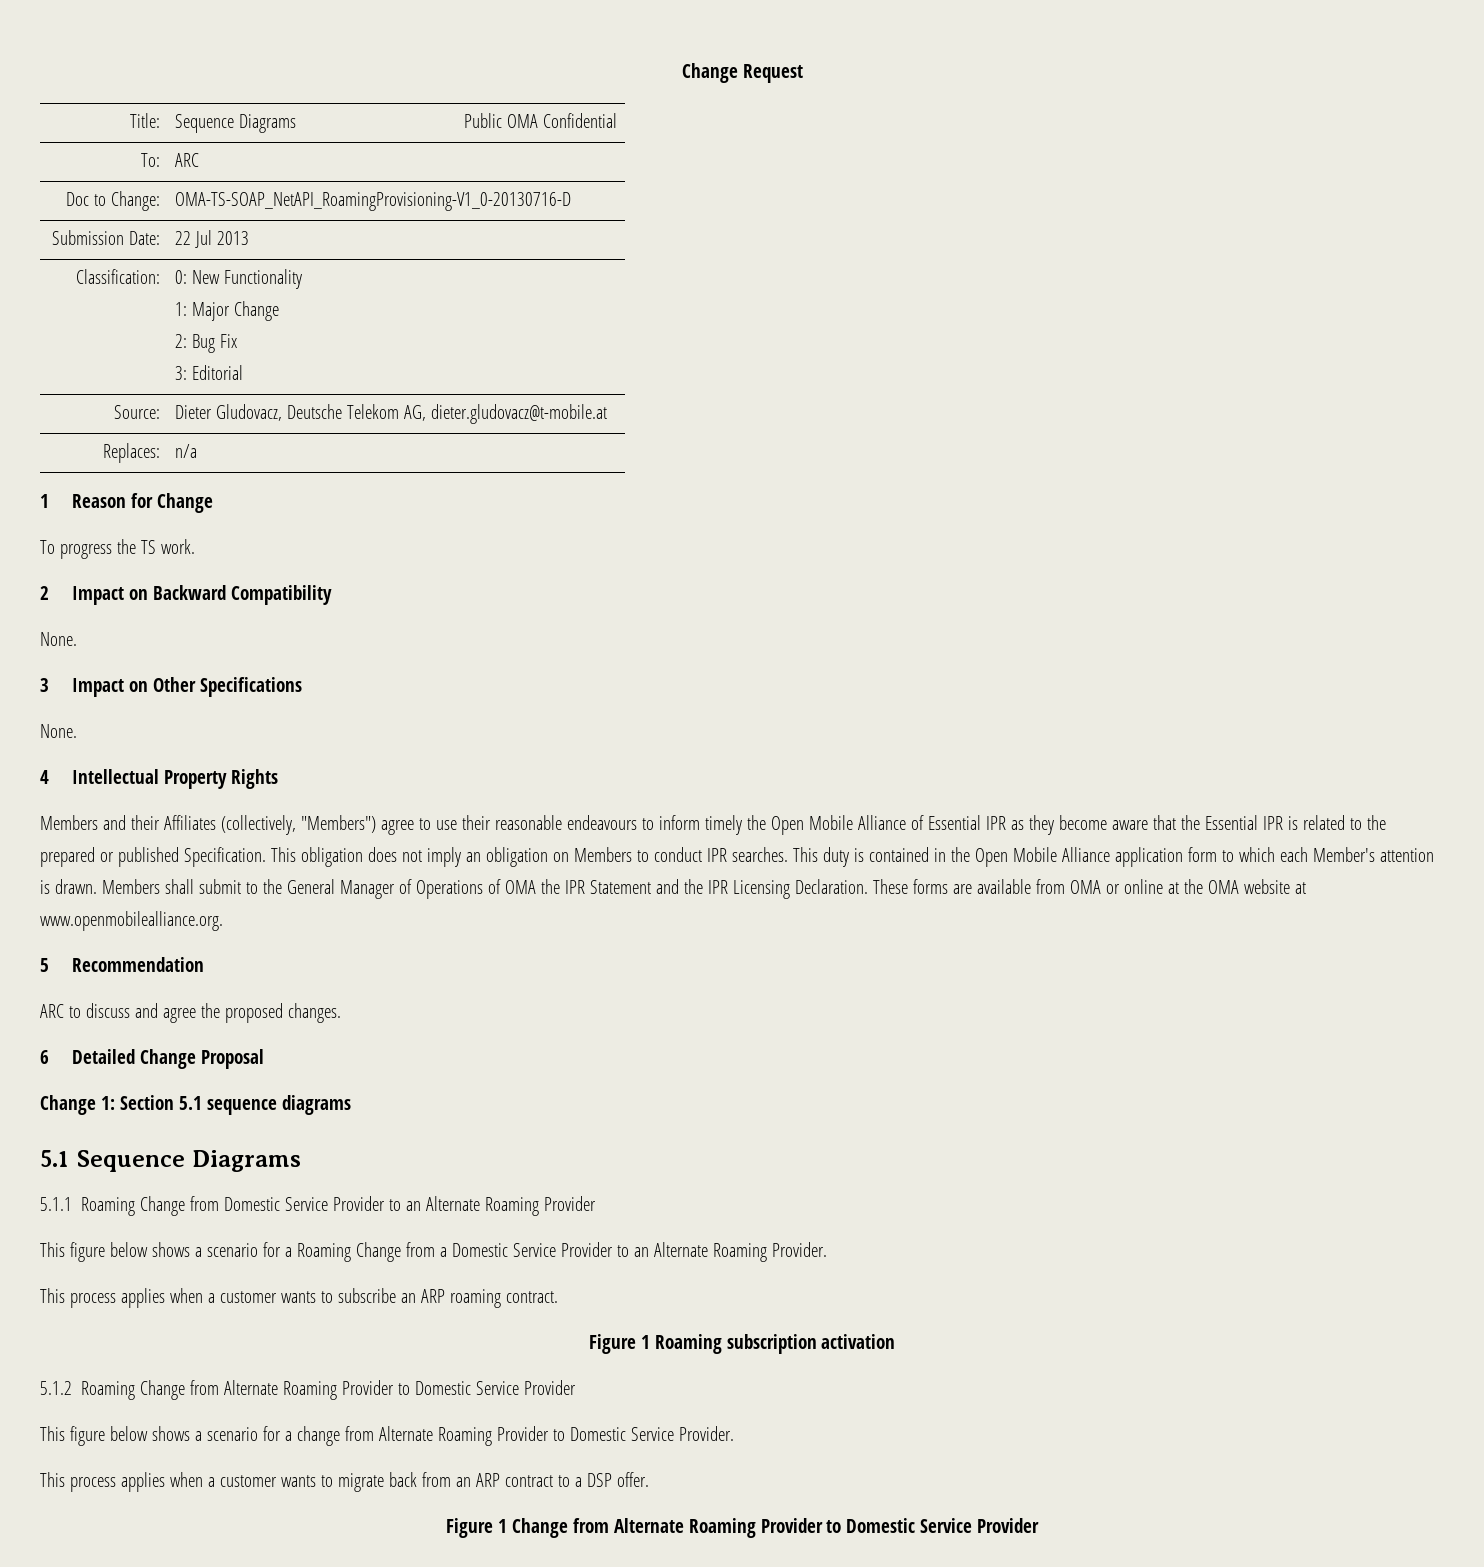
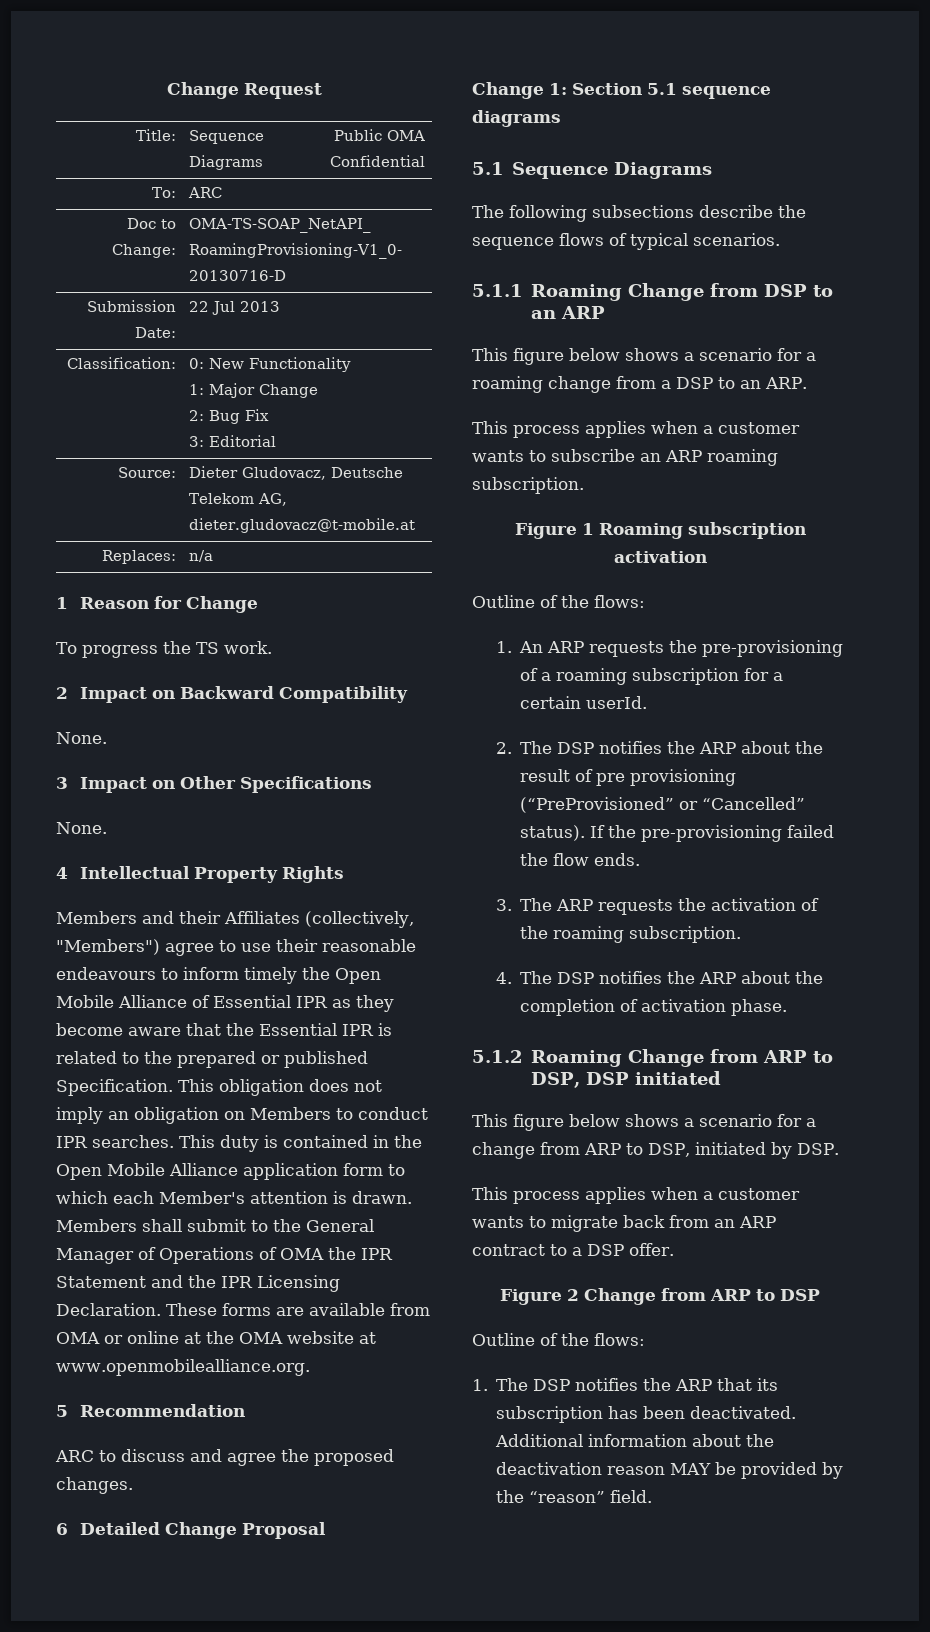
- 5.1.1 Roaming Change from Domestic Service Provider to an Alternate Roaming Provider
- This figure below shows a scenario for a Roaming Change from a Domestic Service Provider to an Alternate Roaming Provider.
+ The following subsections describe the sequence flows of typical scenarios.
+ 5.1.1 Roaming Change from DSP to an ARP
+ This figure below shows a scenario for a roaming change from a DSP to an ARP.
- This process applies when a customer wants to subscribe an ARP roaming contract.
+ This process applies when a customer wants to subscribe an ARP roaming subscription.
  Figure 1 Roaming subscription activation
- 5.1.2 Roaming Change from Alternate Roaming Provider to Domestic Service Provider
+ Outline of the flows:
+ 1. An ARP requests the pre-provisioning of a roaming subscription for a certain userId.
+ 2. The DSP notifies the ARP about the result of pre provisioning (“PreProvisioned” or “Cancelled” status). If the pre-provisioning failed the flow ends.
+ 3. The ARP requests the activation of the roaming subscription.
+ 4. The DSP notifies the ARP about the completion of activation phase.
+ 5.1.2 Roaming Change from ARP to DSP, DSP initiated
- This figure below shows a scenario for a change from Alternate Roaming Provider to Domestic Service Provider.
+ This figure below shows a scenario for a change from ARP to DSP, initiated by DSP.
- Figure 1 Change from Alternate Roaming Provider to Domestic Service Provider
+ Figure 2 Change from ARP to DSP
+ Outline of the flows:
+ 1. The DSP notifies the ARP that its subscription has been deactivated. Additional information about the deactivation reason MAY be provided by the “reason” field.

